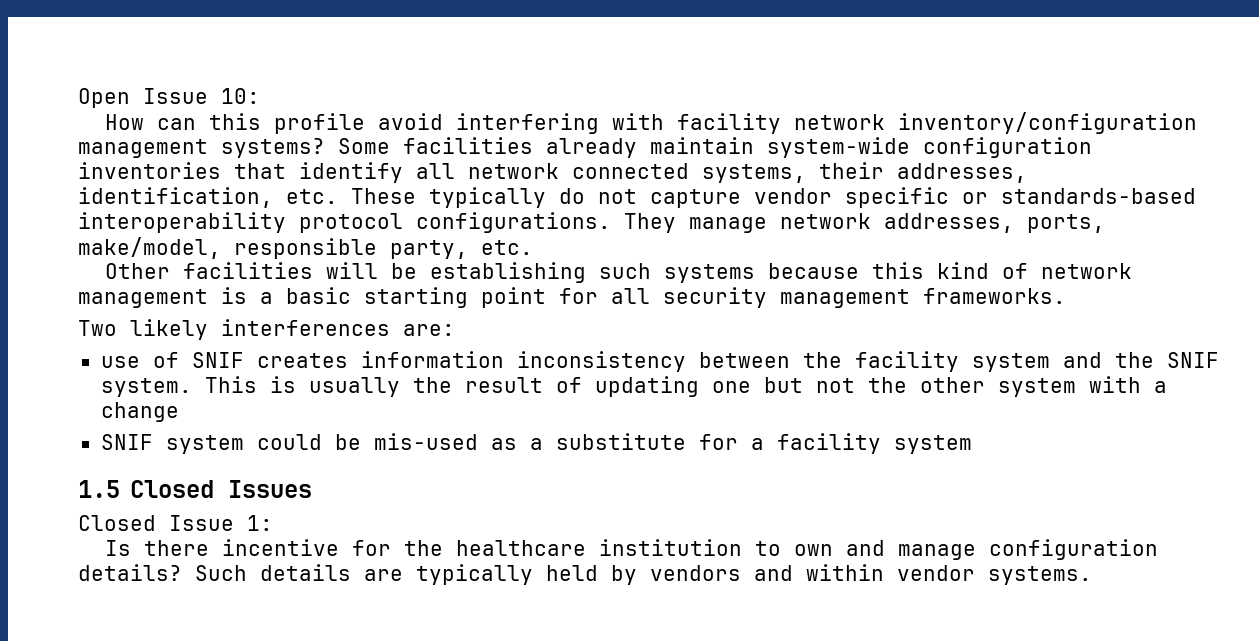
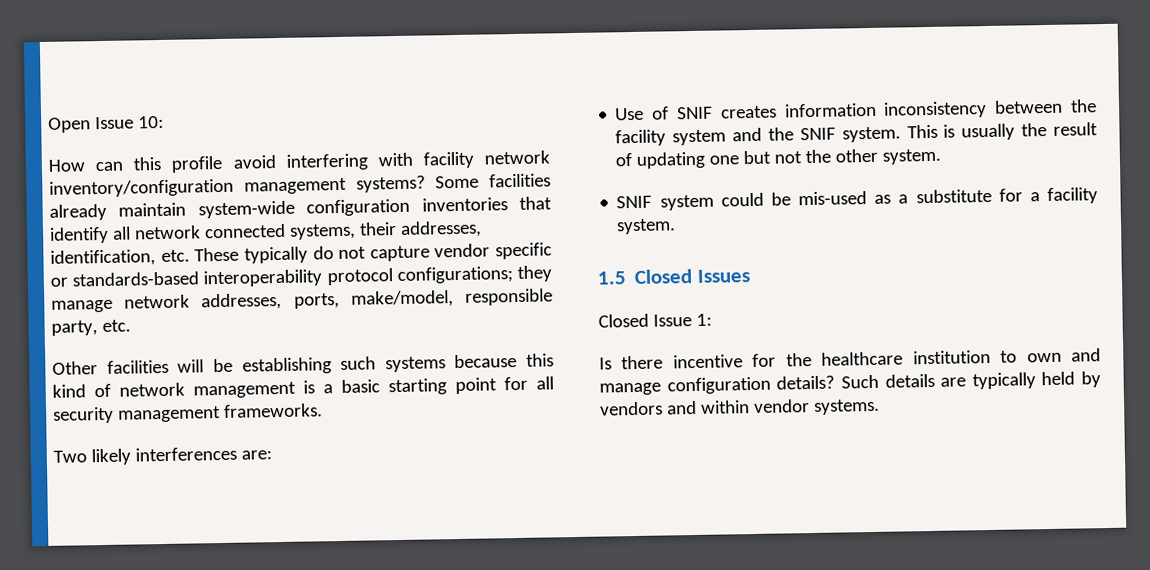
- Some facilities already maintain system-wide configuration inventories that identify all network connected systems, their addresses, identification, etc. These typically do not capture vendor specific or standards-based interoperability protocol configurations. They manage network addresses, ports, make/model, responsible party, etc.
+ Some facilities already maintain system-wide configuration inventories that identify all network connected systems, their addresses, identification, etc. These typically do not capture vendor specific or standards-based interoperability protocol configurations; they manage network addresses, ports, make/model, responsible party, etc.
- use of SNIF creates information inconsistency between the facility system and the SNIF system.
+ Use of SNIF creates information inconsistency between the facility system and the SNIF system.
- This is usually the result of updating one but not the other system with a change
+ This is usually the result of updating one but not the other system.
- SNIF system could be mis-used as a substitute for a facility system
+ SNIF system could be mis-used as a substitute for a facility system.

